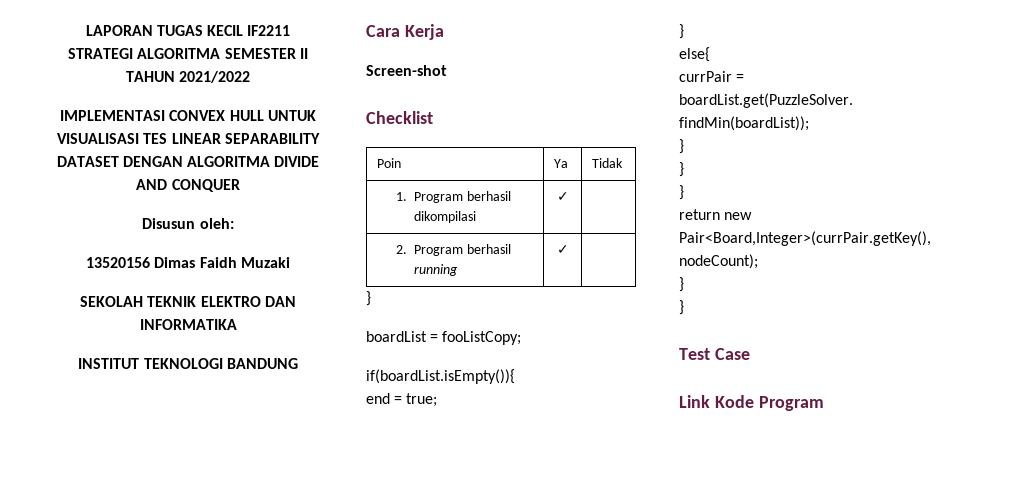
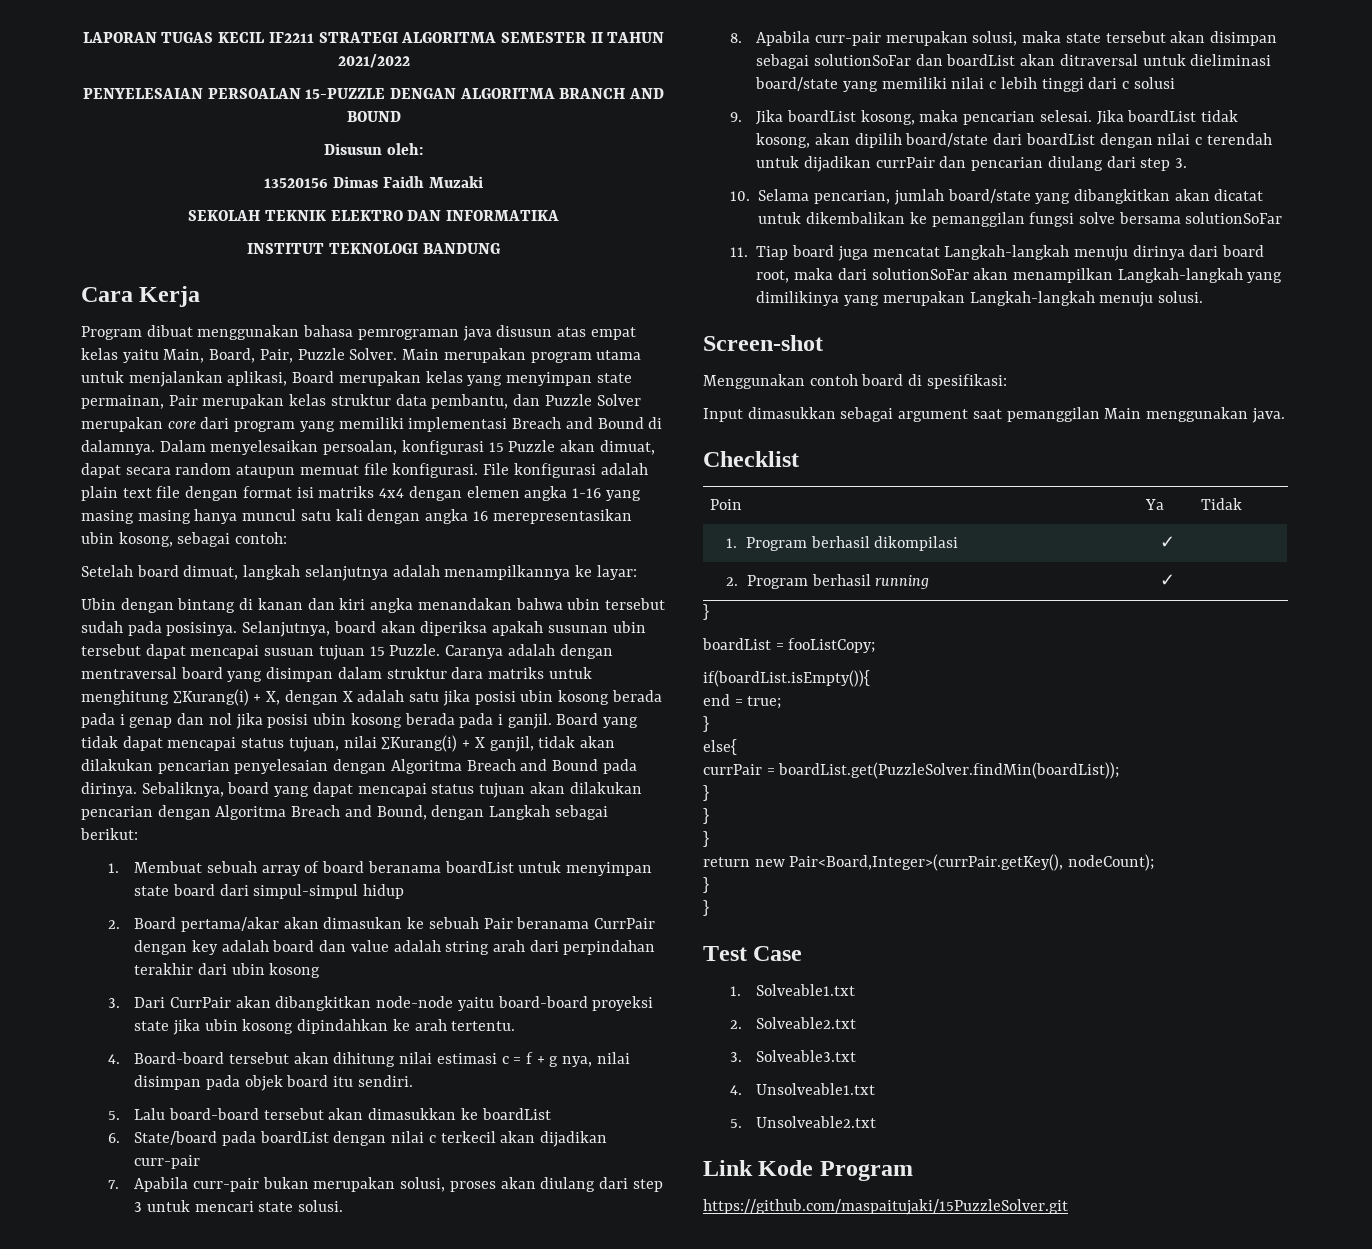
- IMPLEMENTASI CONVEX HULL UNTUK VISUALISASI TES LINEAR SEPARABILITY DATASET DENGAN ALGORITMA DIVIDE AND CONQUER
+ PENYELESAIAN PERSOALAN 15-PUZZLE DENGAN ALGORITMA BRANCH AND BOUND
+ Program dibuat menggunakan bahasa pemrograman java disusun atas empat kelas yaitu Main, Board, Pair, Puzzle Solver. Main merupakan program utama untuk menjalankan aplikasi, Board merupakan kelas yang menyimpan state permainan, Pair merupakan kelas struktur data pembantu, dan Puzzle Solver merupakan core dari program yang memiliki implementasi Breach and Bound di dalamnya. Dalam menyelesaikan persoalan, konfigurasi 15 Puzzle akan dimuat, dapat secara random ataupun memuat file konfigurasi. File konfigurasi adalah plain text file dengan format isi matriks 4x4 dengan elemen angka 1-16 yang masing masing hanya muncul satu kali dengan angka 16 merepresentasikan ubin kosong, sebagai contoh:
+ Setelah board dimuat, langkah selanjutnya adalah menampilkannya ke layar:
+ Ubin dengan bintang di kanan dan kiri angka menandakan bahwa ubin tersebut sudah pada posisinya. Selanjutnya, board akan diperiksa apakah susunan ubin tersebut dapat mencapai susuan tujuan 15 Puzzle. Caranya adalah dengan mentraversal board yang disimpan dalam struktur dara matriks untuk menghitung ∑Kurang(i) + X, dengan X adalah satu jika posisi ubin kosong berada pada i genap dan nol jika posisi ubin kosong berada pada i ganjil. Board yang tidak dapat mencapai status tujuan, nilai ∑Kurang(i) + X ganjil, tidak akan dilakukan pencarian penyelesaian dengan Algoritma Breach and Bound pada dirinya. Sebaliknya, board yang dapat mencapai status tujuan akan dilakukan pencarian dengan Algoritma Breach and Bound, dengan Langkah sebagai berikut:
+ 1. Membuat sebuah array of board beranama boardList untuk menyimpan state board dari simpul-simpul hidup
+ 2. Board pertama/akar akan dimasukan ke sebuah Pair beranama CurrPair dengan key adalah board dan value adalah string arah dari perpindahan terakhir dari ubin kosong
+ 3. Dari CurrPair akan dibangkitkan node-node yaitu board-board proyeksi state jika ubin kosong dipindahkan ke arah tertentu.
+ 4. Board-board tersebut akan dihitung nilai estimasi c = f + g nya, nilai disimpan pada objek board itu sendiri.
+ 5. Lalu board-board tersebut akan dimasukkan ke boardList
+ 6. State/board pada boardList dengan nilai c terkecil akan dijadikan curr-pair
+ 7. Apabila curr-pair bukan merupakan solusi, proses akan diulang dari step 3 untuk mencari state solusi.
+ 8. Apabila curr-pair merupakan solusi, maka state tersebut akan disimpan sebagai solutionSoFar dan boardList akan ditraversal untuk dieliminasi board/state yang memiliki nilai c lebih tinggi dari c solusi
+ 9. Jika boardList kosong, maka pencarian selesai. Jika boardList tidak kosong, akan dipilih board/state dari boardList dengan nilai c terendah untuk dijadikan currPair dan pencarian diulang dari step 3.
+ 10. Selama pencarian, jumlah board/state yang dibangkitkan akan dicatat untuk dikembalikan ke pemanggilan fungsi solve bersama solutionSoFar
+ 11. Tiap board juga mencatat Langkah-langkah menuju dirinya dari board root, maka dari solutionSoFar akan menampilkan Langkah-langkah yang dimilikinya yang merupakan Langkah-langkah menuju solusi.
  Screen-shot
+ Menggunakan contoh board di spesifikasi:
+ Input dimasukkan sebagai argument saat pemanggilan Main menggunakan java.
+ 1. Solveable1.txt
+ 2. Solveable2.txt
+ 3. Solveable3.txt
+ 4. Unsolveable1.txt
+ 5. Unsolveable2.txt
+ https://github.com/maspaitujaki/15PuzzleSolver.git

